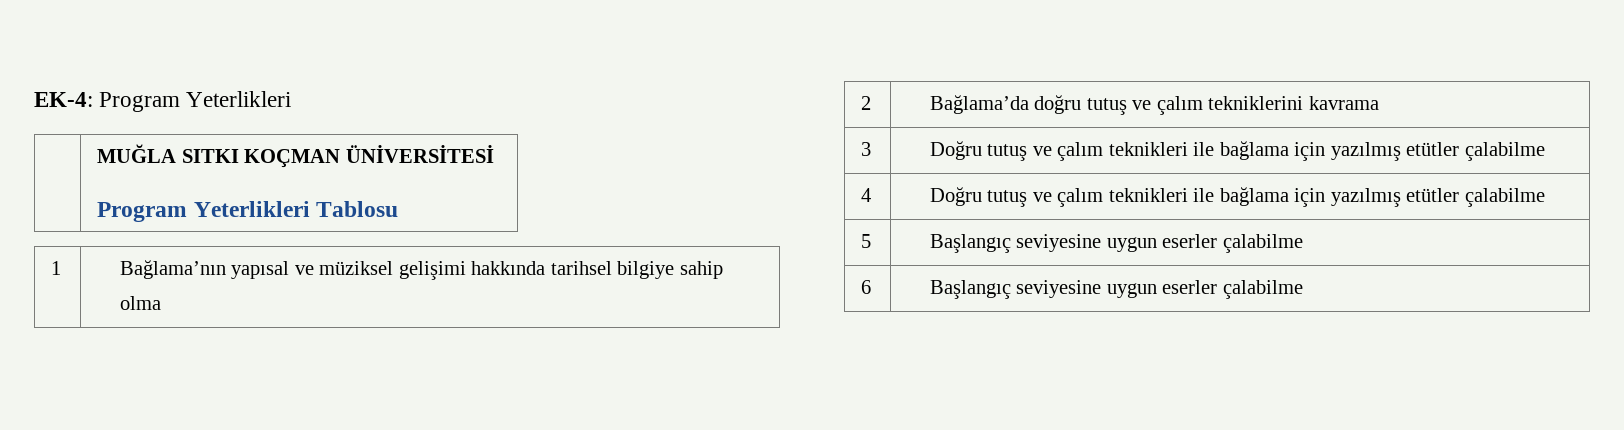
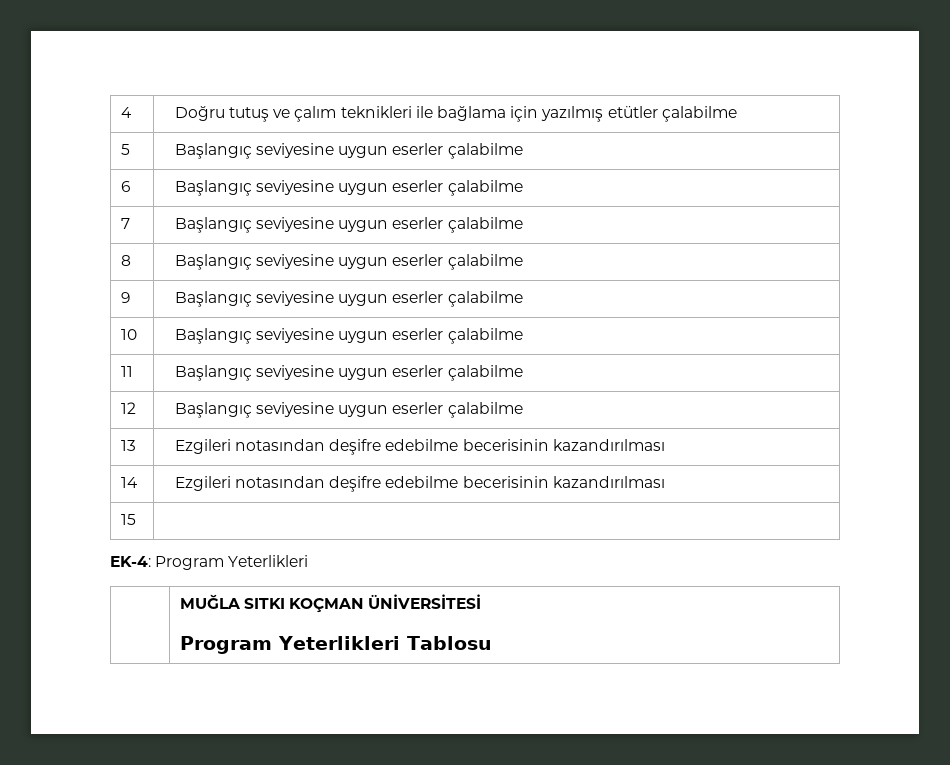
- EK-4: Program Yeterlikleri
- | MUĞLA SITKI KOÇMAN ÜNİVERSİTESİ
- Program Yeterlikleri Tablosu
- 1 | Bağlama’nın yapısal ve müziksel gelişimi hakkında tarihsel bilgiye sahip olma
- 2 | Bağlama’da doğru tutuş ve çalım tekniklerini kavrama
- 3 | Doğru tutuş ve çalım teknikleri ile bağlama için yazılmış etütler çalabilme
+ 7 | Başlangıç seviyesine uygun eserler çalabilme
+ 8 | Başlangıç seviyesine uygun eserler çalabilme
+ 9 | Başlangıç seviyesine uygun eserler çalabilme
+ 10 | Başlangıç seviyesine uygun eserler çalabilme
+ 11 | Başlangıç seviyesine uygun eserler çalabilme
+ 12 | Başlangıç seviyesine uygun eserler çalabilme
+ 13 | Ezgileri notasından deşifre edebilme becerisinin kazandırılması
+ 14 | Ezgileri notasından deşifre edebilme becerisinin kazandırılması
+ 15 |
+ EK-4: Program Yeterlikleri
+ | MUĞLA SITKI KOÇMAN ÜNİVERSİTESİ
+ Program Yeterlikleri Tablosu

